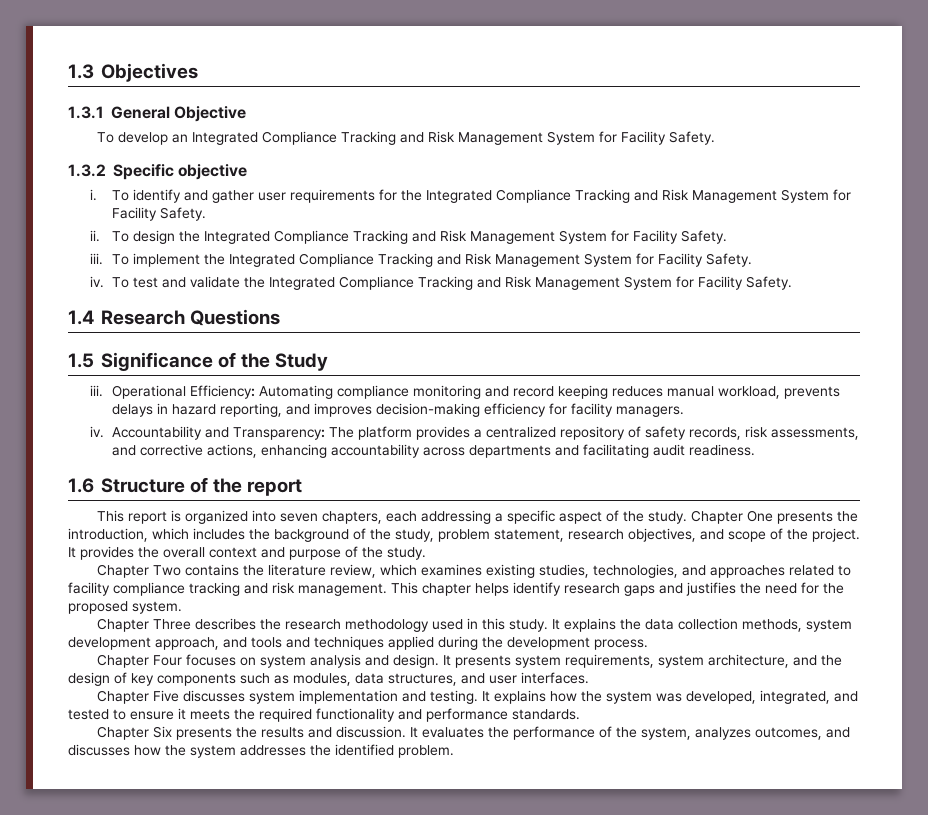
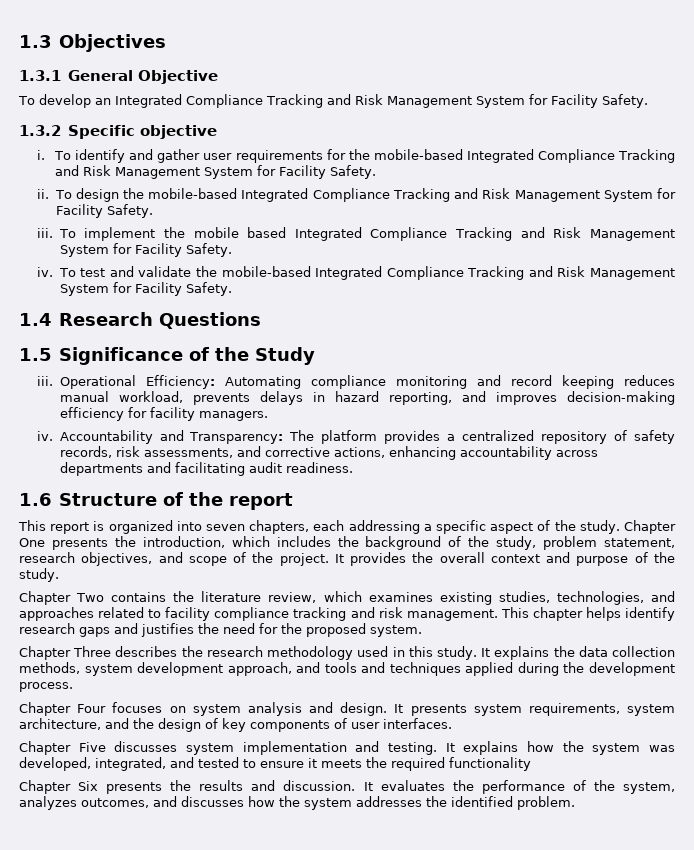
- To identify and gather user requirements for the Integrated Compliance Tracking and Risk Management System for Facility Safety.
+ To identify and gather user requirements for the mobile-based Integrated Compliance Tracking and Risk Management System for Facility Safety.
- To design the Integrated Compliance Tracking and Risk Management System for Facility Safety.
+ To design the mobile-based Integrated Compliance Tracking and Risk Management System for Facility Safety.
- To implement the Integrated Compliance Tracking and Risk Management System for Facility Safety.
+ To implement the mobile based Integrated Compliance Tracking and Risk Management System for Facility Safety.
- To test and validate the Integrated Compliance Tracking and Risk Management System for Facility Safety.
+ To test and validate the mobile-based Integrated Compliance Tracking and Risk Management System for Facility Safety.
- It presents system requirements, system architecture, and the design of key components such as modules, data structures, and user interfaces.
+ It presents system requirements, system architecture, and the design of key components of user interfaces.
- It explains how the system was developed, integrated, and tested to ensure it meets the required functionality and performance standards.
+ It explains how the system was developed, integrated, and tested to ensure it meets the required functionality

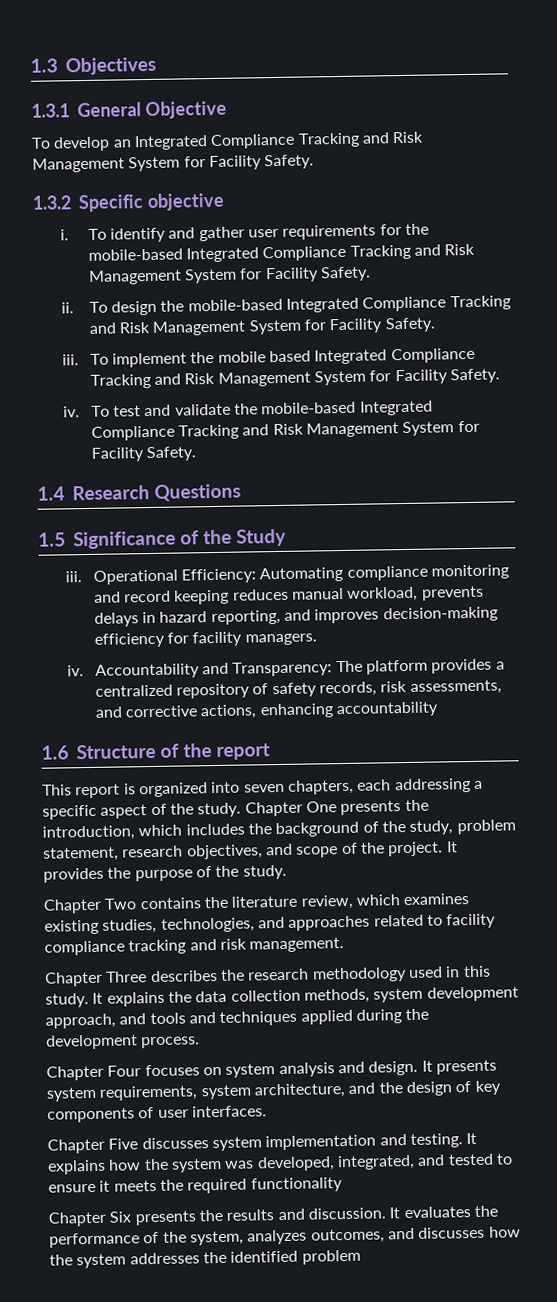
- Accountability and Transparency: The platform provides a centralized repository of safety records, risk assessments, and corrective actions, enhancing accountability across departments and facilitating audit readiness.
+ Accountability and Transparency: The platform provides a centralized repository of safety records, risk assessments, and corrective actions, enhancing accountability
- It provides the overall context and purpose of the study.
+ It provides the purpose of the study.
- This chapter helps identify research gaps and justifies the need for the proposed system.
- It evaluates the performance of the system, analyzes outcomes, and discusses how the system addresses the identified problem.
+ It evaluates the performance of the system, analyzes outcomes, and discusses how the system addresses the identified problem

